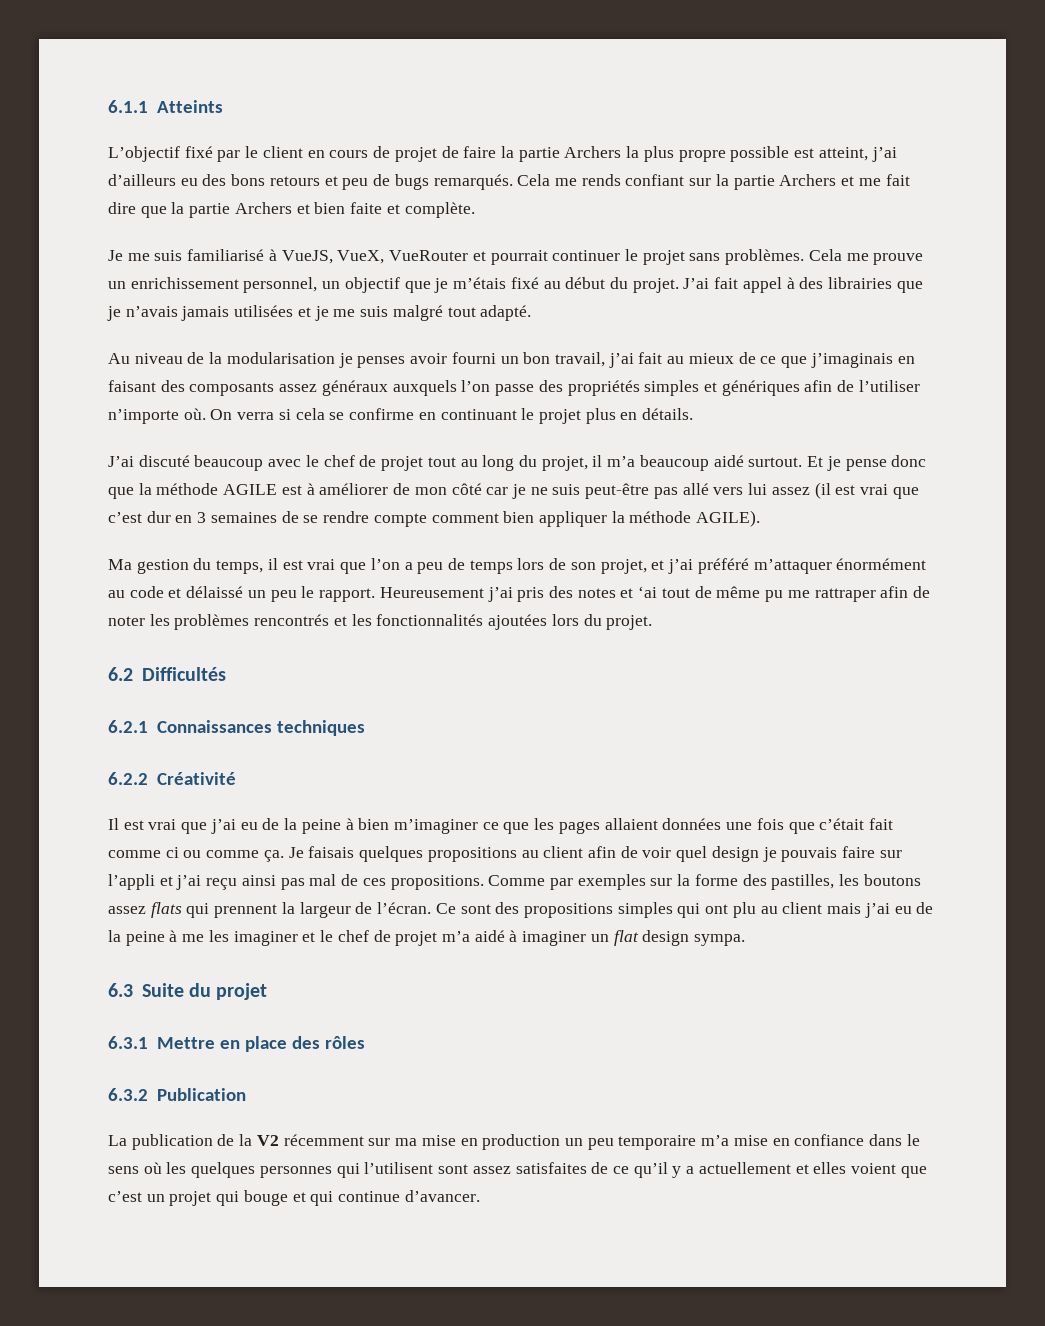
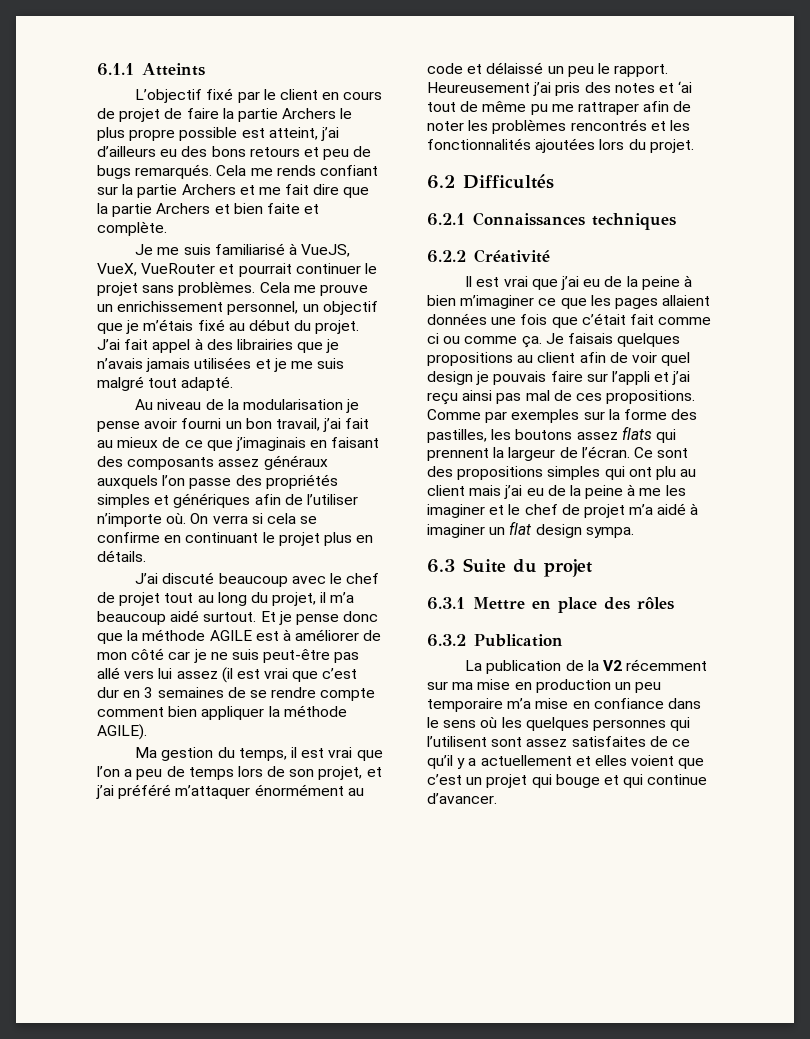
- L’objectif fixé par le client en cours de projet de faire la partie Archers la plus propre possible est atteint, j’ai d’ailleurs eu des bons retours et peu de bugs remarqués.
+ L’objectif fixé par le client en cours de projet de faire la partie Archers le plus propre possible est atteint, j’ai d’ailleurs eu des bons retours et peu de bugs remarqués.
- Au niveau de la modularisation je penses avoir fourni un bon travail, j’ai fait au mieux de ce que j’imaginais en faisant des composants assez généraux auxquels l’on passe des propriétés simples et génériques afin de l’utiliser n’importe où.
+ Au niveau de la modularisation je pense avoir fourni un bon travail, j’ai fait au mieux de ce que j’imaginais en faisant des composants assez généraux auxquels l’on passe des propriétés simples et génériques afin de l’utiliser n’importe où.

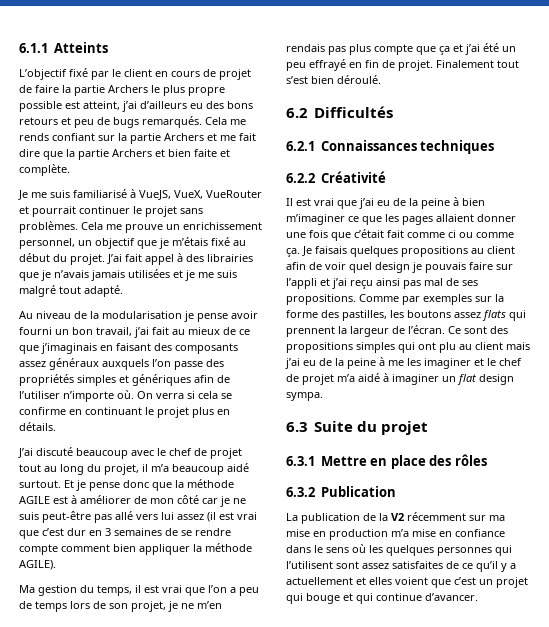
- Ma gestion du temps, il est vrai que l’on a peu de temps lors de son projet, et j’ai préféré m’attaquer énormément au code et délaissé un peu le rapport. Heureusement j’ai pris des notes et ‘ai tout de même pu me rattraper afin de noter les problèmes rencontrés et les fonctionnalités ajoutées lors du projet.
+ Ma gestion du temps, il est vrai que l’on a peu de temps lors de son projet, je ne m’en rendais pas plus compte que ça et j’ai été un peu effrayé en fin de projet. Finalement tout s’est bien déroulé.
- Il est vrai que j’ai eu de la peine à bien m’imaginer ce que les pages allaient données une fois que c’était fait comme ci ou comme ça.
+ Il est vrai que j’ai eu de la peine à bien m’imaginer ce que les pages allaient donner une fois que c’était fait comme ci ou comme ça.
- Je faisais quelques propositions au client afin de voir quel design je pouvais faire sur l’appli et j’ai reçu ainsi pas mal de ces propositions.
+ Je faisais quelques propositions au client afin de voir quel design je pouvais faire sur l’appli et j’ai reçu ainsi pas mal de ses propositions.
- La publication de la V2 récemment sur ma mise en production un peu temporaire m’a mise en confiance dans le sens où les quelques personnes qui l’utilisent sont assez satisfaites de ce qu’il y a actuellement et elles voient que c’est un projet qui bouge et qui continue d’avancer.
+ La publication de la V2 récemment sur ma mise en production m’a mise en confiance dans le sens où les quelques personnes qui l’utilisent sont assez satisfaites de ce qu’il y a actuellement et elles voient que c’est un projet qui bouge et qui continue d’avancer.

